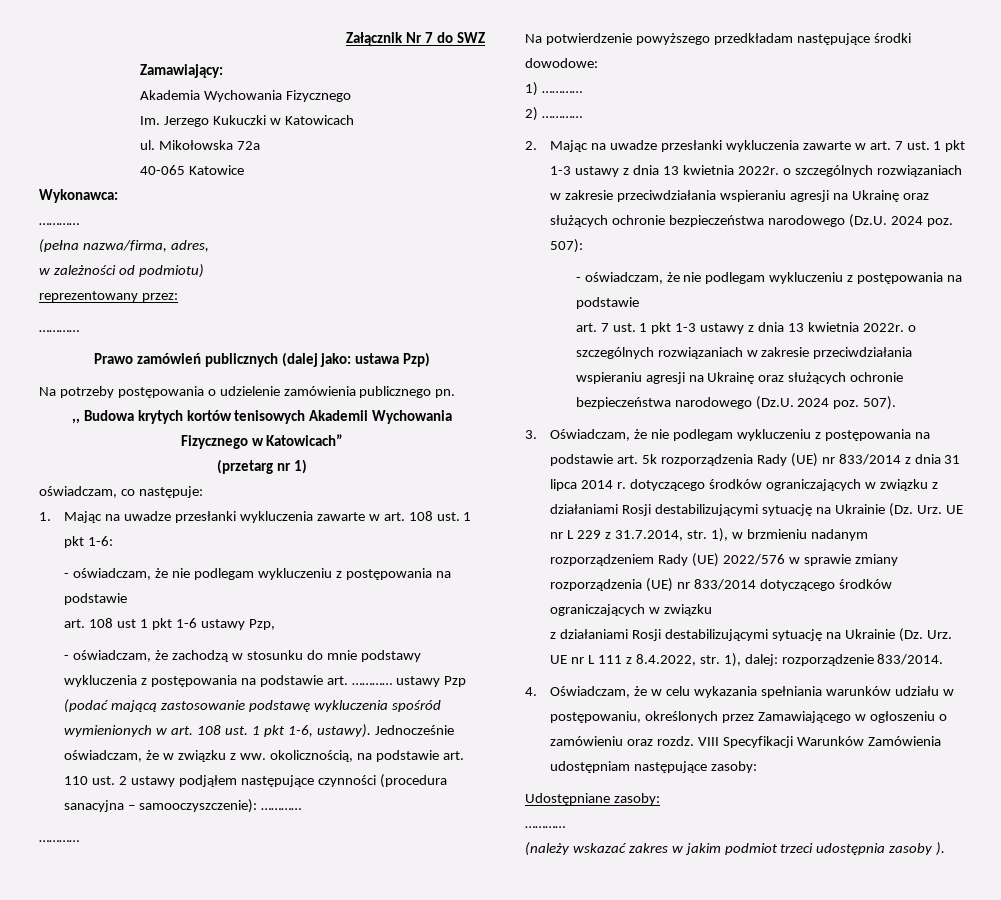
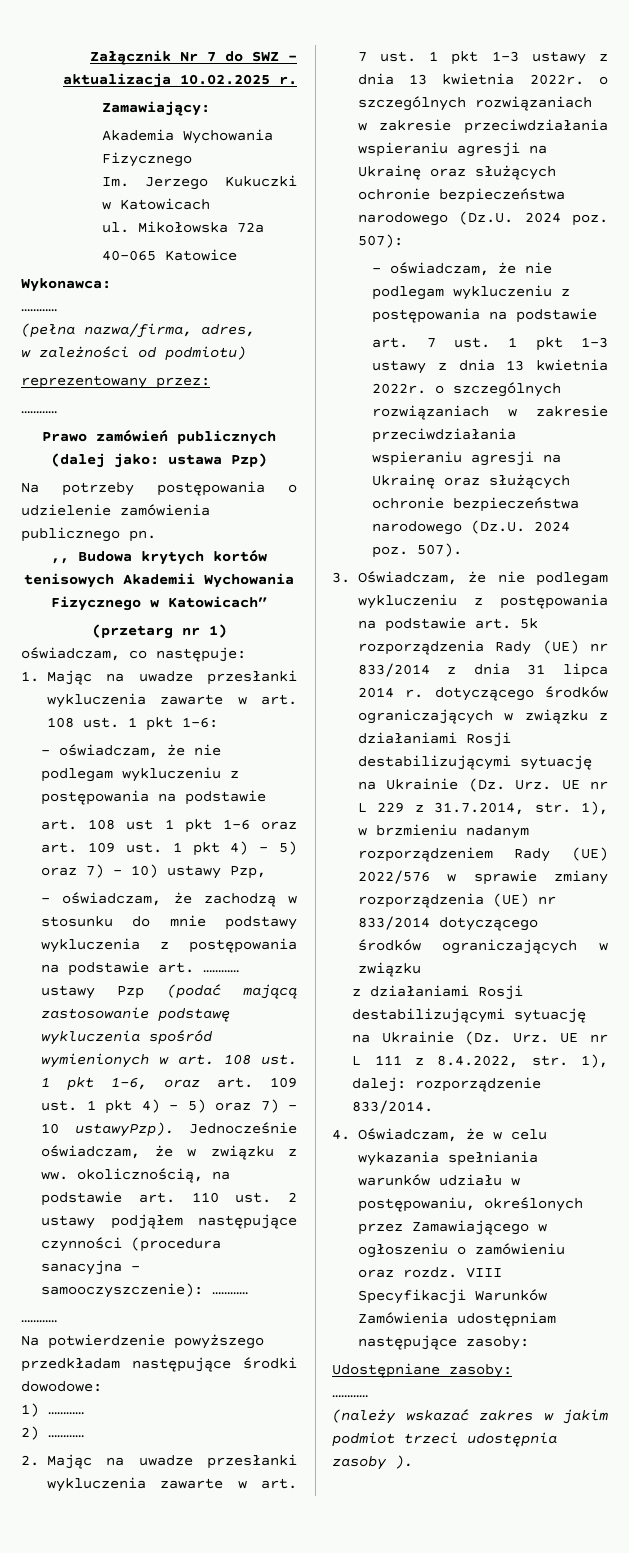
- Załącznik Nr 7 do SWZ
+ Załącznik Nr 7 do SWZ – aktualizacja 10.02.2025 r.
- art. 108 ust 1 pkt 1-6 ustawy Pzp,
+ art. 108 ust 1 pkt 1-6 oraz art. 109 ust. 1 pkt 4) - 5) oraz 7) - 10) ustawy Pzp,
- - oświadczam, że zachodzą w stosunku do mnie podstawy wykluczenia z postępowania na podstawie art. ………… ustawy Pzp (podać mającą zastosowanie podstawę wykluczenia spośród wymienionych w art. 108 ust. 1 pkt 1-6, ustawy).
+ - oświadczam, że zachodzą w stosunku do mnie podstawy wykluczenia z postępowania na podstawie art. ………… ustawy Pzp (podać mającą zastosowanie podstawę wykluczenia spośród wymienionych w art. 108 ust. 1 pkt 1-6, oraz art. 109 ust. 1 pkt 4) - 5) oraz 7) – 10 ustawyPzp).

